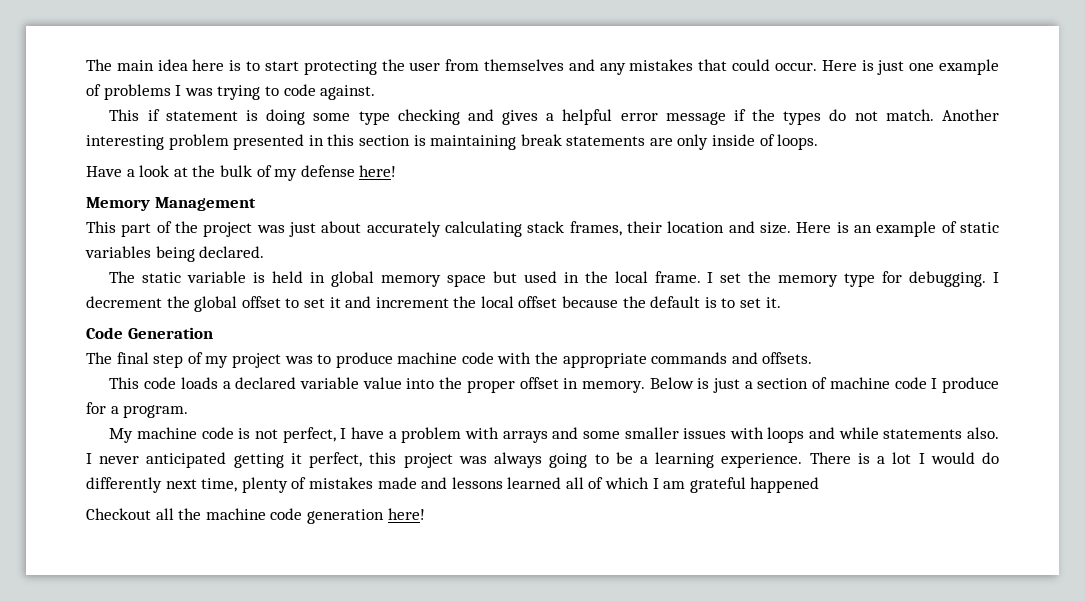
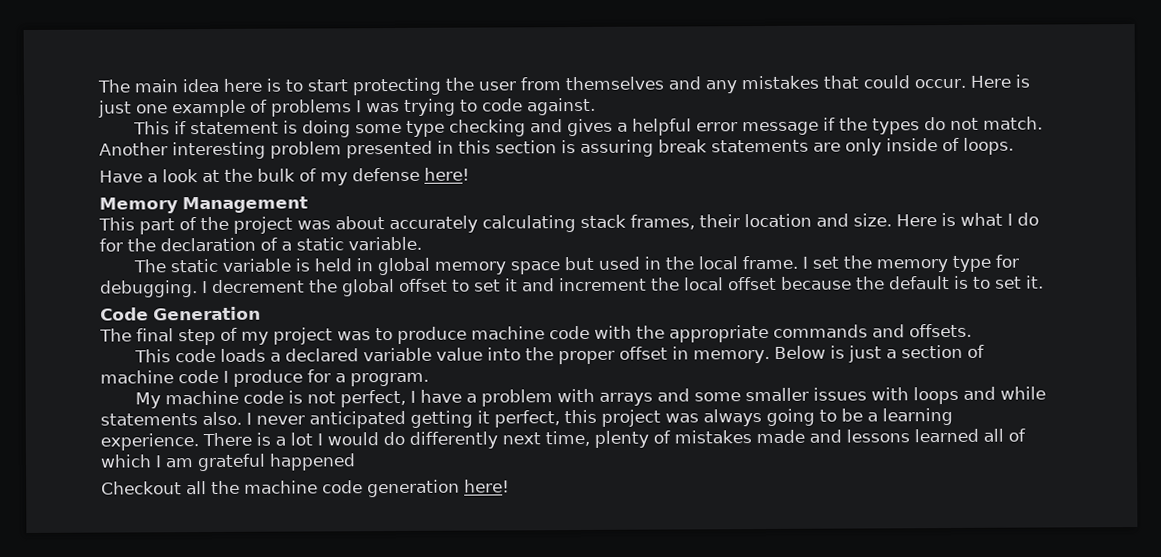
- Another interesting problem presented in this section is maintaining break statements are only inside of loops.
+ Another interesting problem presented in this section is assuring break statements are only inside of loops.
- This part of the project was just about accurately calculating stack frames, their location and size.
+ This part of the project was about accurately calculating stack frames, their location and size.
- Here is an example of static variables being declared.
+ Here is what I do for the declaration of a static variable.

